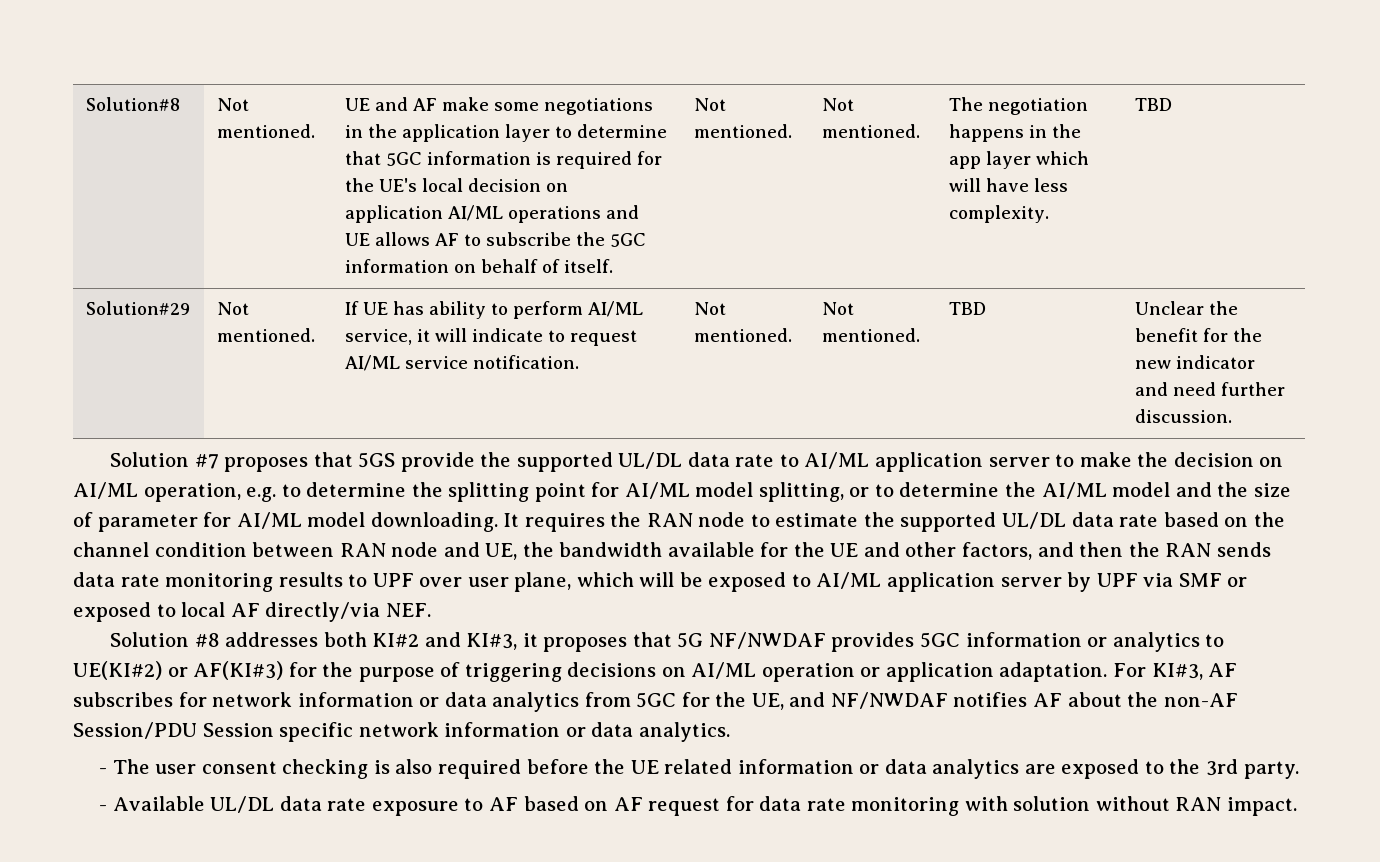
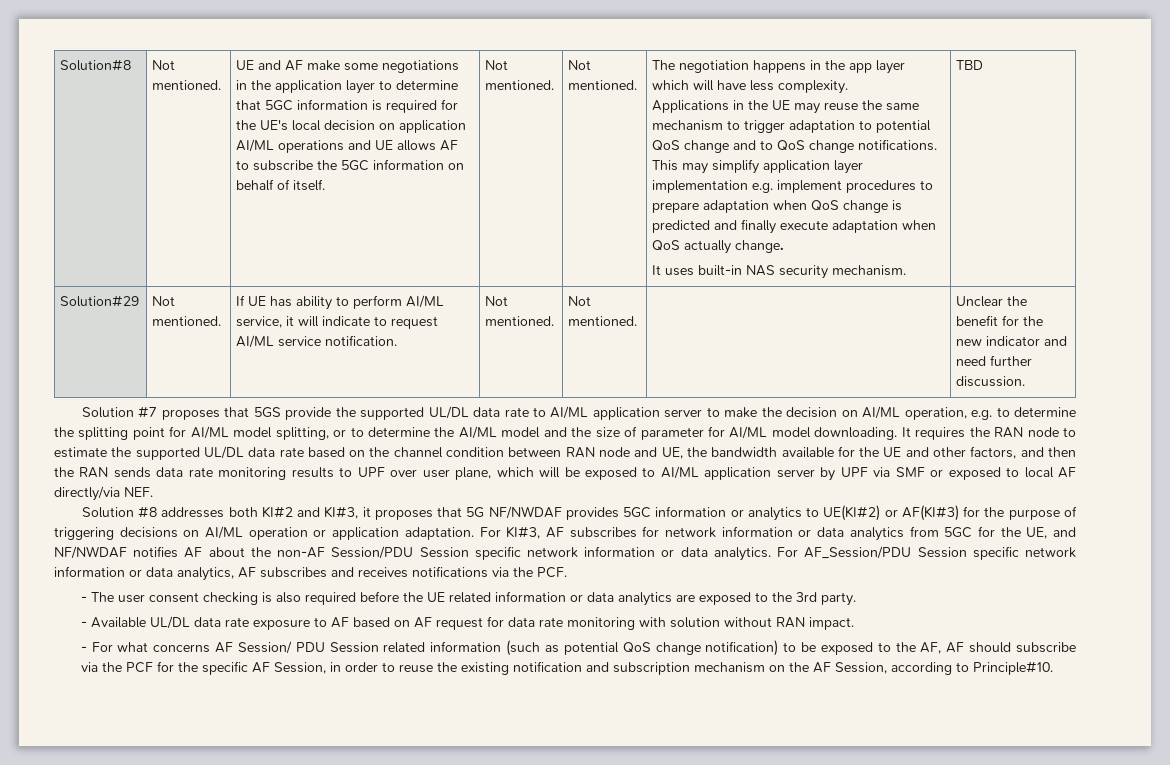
+ Applications in the UE may reuse the same mechanism to trigger adaptation to potential QoS change and to QoS change notifications. This may simplify application layer implementation e.g. implement procedures to prepare adaptation when QoS change is predicted and finally execute adaptation when QoS actually change.
+ It uses built-in NAS security mechanism.
- Solution#29 | Not mentioned. | If UE has ability to perform AI/ML service, it will indicate to request AI/ML service notification. | Not mentioned. | Not mentioned. | TBD | Unclear the benefit for the new indicator and need further discussion.
+ Solution#29 | Not mentioned. | If UE has ability to perform AI/ML service, it will indicate to request AI/ML service notification. | Not mentioned. | Not mentioned. | | Unclear the benefit for the new indicator and need further discussion.
+ For AF_Session/PDU Session specific network information or data analytics, AF subscribes and receives notifications via the PCF.
+ - For what concerns AF Session/ PDU Session related information (such as potential QoS change notification) to be exposed to the AF, AF should subscribe via the PCF for the specific AF Session, in order to reuse the existing notification and subscription mechanism on the AF Session, according to Principle#10.

